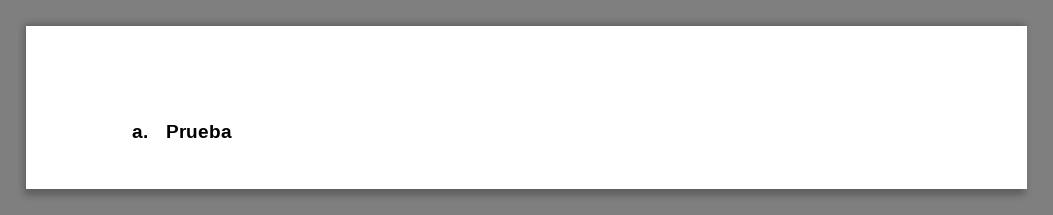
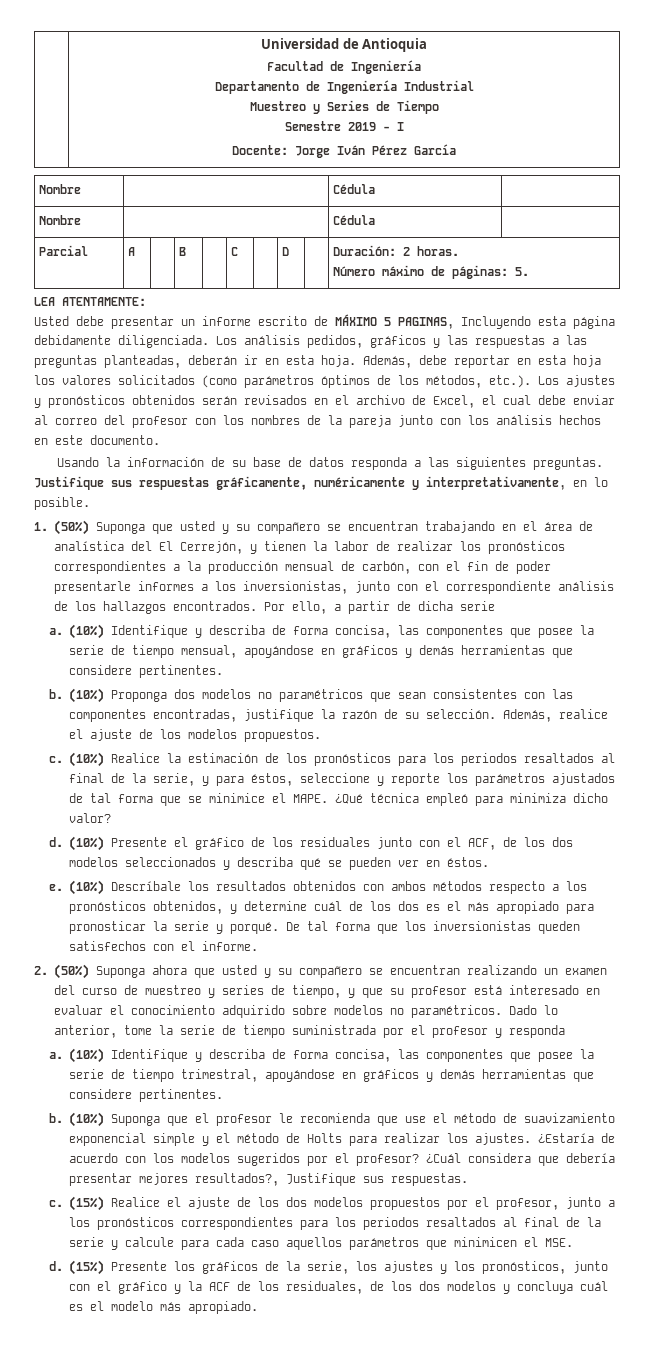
- a. Prueba
+ | Universidad de Antioquia
+ Facultad de Ingeniería
+ Departamento de Ingeniería Industrial
+ Muestreo y Series de Tiempo
+ Semestre 2019 - I
+ Docente: Jorge Iván Pérez García
+ Nombre | | Cédula |
+ Nombre | | Cédula |
+ Parcial | A | | B | | C | | D | | Duración: 2 horas.
+ Número máximo de páginas: 5.
+ LEA ATENTAMENTE:
+ Usted debe presentar un informe escrito de MÁXIMO 5 PAGINAS, Incluyendo esta página debidamente diligenciada. Los análisis pedidos, gráficos y las respuestas a las preguntas planteadas, deberán ir en esta hoja. Además, debe reportar en esta hoja los valores solicitados (como parámetros óptimos de los métodos, etc.). Los ajustes y pronósticos obtenidos serán revisados en el archivo de Excel, el cual debe enviar al correo del profesor con los nombres de la pareja junto con los análisis hechos en este documento.
+ Usando la información de su base de datos responda a las siguientes preguntas. Justifique sus respuestas gráficamente, numéricamente y interpretativamente, en lo posible.
+ 1. (50%) Suponga que usted y su compañero se encuentran trabajando en el área de analística del El Cerrejón, y tienen la labor de realizar los pronósticos correspondientes a la producción mensual de carbón, con el fin de poder presentarle informes a los inversionistas, junto con el correspondiente análisis de los hallazgos encontrados. Por ello, a partir de dicha serie
+ a. (10%) Identifique y describa de forma concisa, las componentes que posee la serie de tiempo mensual, apoyándose en gráficos y demás herramientas que considere pertinentes.
+ b. (10%) Proponga dos modelos no paramétricos que sean consistentes con las componentes encontradas, justifique la razón de su selección. Además, realice el ajuste de los modelos propuestos.
+ c. (10%) Realice la estimación de los pronósticos para los periodos resaltados al final de la serie, y para éstos, seleccione y reporte los parámetros ajustados de tal forma que se minimice el MAPE. ¿Qué técnica empleó para minimiza dicho valor?
+ d. (10%) Presente el gráfico de los residuales junto con el ACF, de los dos modelos seleccionados y describa qué se pueden ver en éstos.
+ e. (10%) Descríbale los resultados obtenidos con ambos métodos respecto a los pronósticos obtenidos, y determine cuál de los dos es el más apropiado para pronosticar la serie y porqué. De tal forma que los inversionistas queden satisfechos con el informe.
+ 2. (50%) Suponga ahora que usted y su compañero se encuentran realizando un examen del curso de muestreo y series de tiempo, y que su profesor está interesado en evaluar el conocimiento adquirido sobre modelos no paramétricos. Dado lo anterior, tome la serie de tiempo suministrada por el profesor y responda
+ a. (10%) Identifique y describa de forma concisa, las componentes que posee la serie de tiempo trimestral, apoyándose en gráficos y demás herramientas que considere pertinentes.
+ b. (10%) Suponga que el profesor le recomienda que use el método de suavizamiento exponencial simple y el método de Holts para realizar los ajustes. ¿Estaría de acuerdo con los modelos sugeridos por el profesor? ¿Cuál considera que debería presentar mejores resultados?, Justifique sus respuestas.
+ c. (15%) Realice el ajuste de los dos modelos propuestos por el profesor, junto a los pronósticos correspondientes para los periodos resaltados al final de la serie y calcule para cada caso aquellos parámetros que minimicen el MSE.
+ d. (15%) Presente los gráficos de la serie, los ajustes y los pronósticos, junto con el gráfico y la ACF de los residuales, de los dos modelos y concluya cuál es el modelo más apropiado.

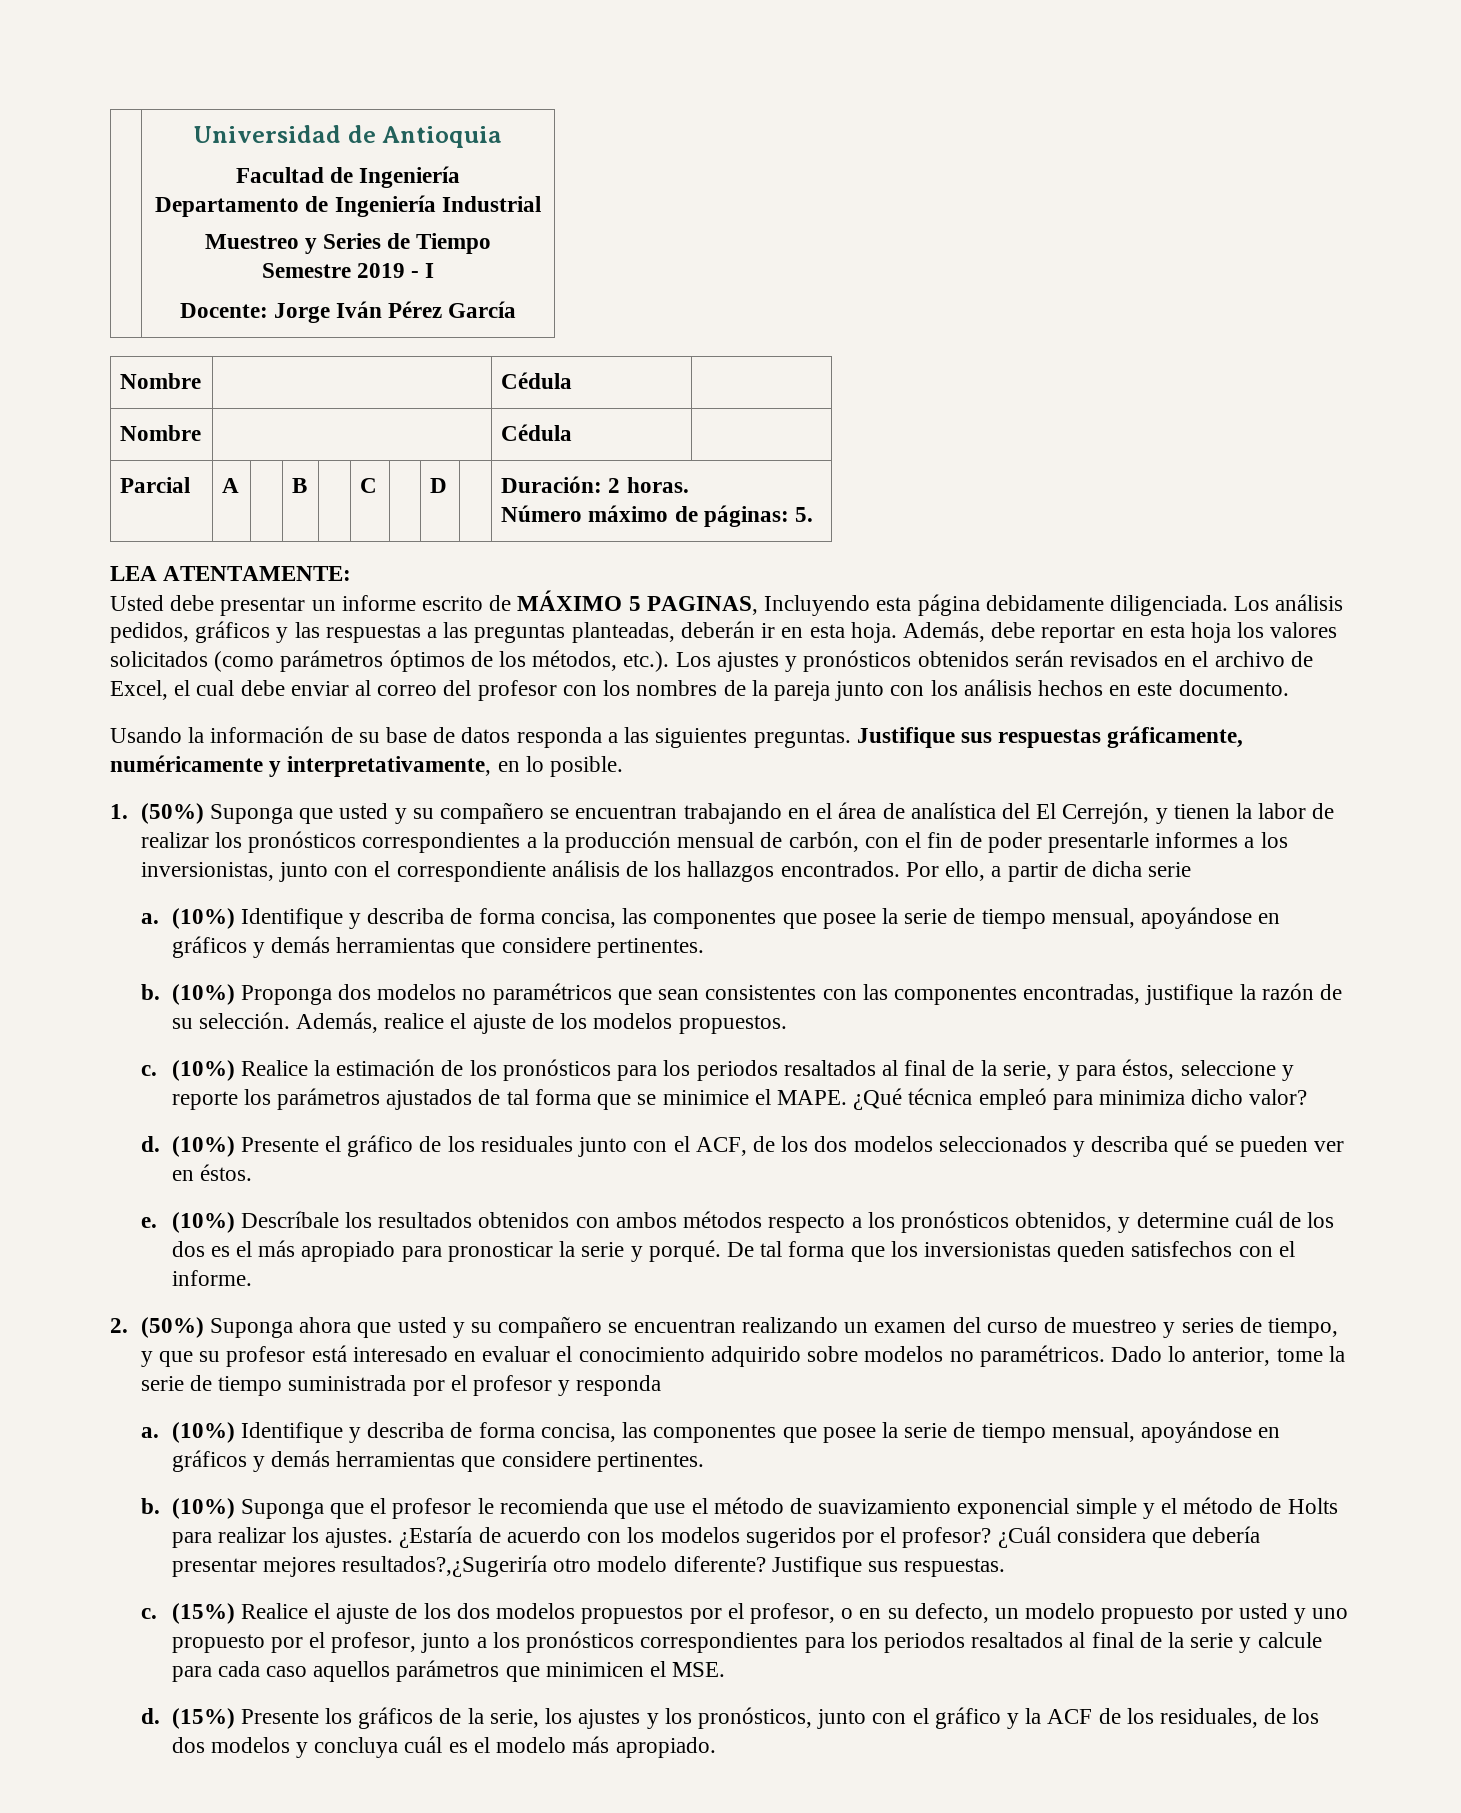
  Dado lo anterior, tome la serie de tiempo suministrada por el profesor y responda
- a. (10%) Identifique y describa de forma concisa, las componentes que posee la serie de tiempo trimestral, apoyándose en gráficos y demás herramientas que considere pertinentes.
+ a. (10%) Identifique y describa de forma concisa, las componentes que posee la serie de tiempo mensual, apoyándose en gráficos y demás herramientas que considere pertinentes.
- ¿Cuál considera que debería presentar mejores resultados?, Justifique sus respuestas.
+ ¿Cuál considera que debería presentar mejores resultados?,¿Sugeriría otro modelo diferente? Justifique sus respuestas.
- (15%) Realice el ajuste de los dos modelos propuestos por el profesor, junto a los pronósticos correspondientes para los periodos resaltados al final de la serie y calcule para cada caso aquellos parámetros que minimicen el MSE.
+ (15%) Realice el ajuste de los dos modelos propuestos por el profesor, o en su defecto, un modelo propuesto por usted y uno propuesto por el profesor, junto a los pronósticos correspondientes para los periodos resaltados al final de la serie y calcule para cada caso aquellos parámetros que minimicen el MSE.

